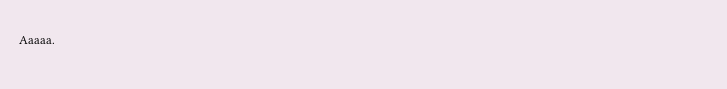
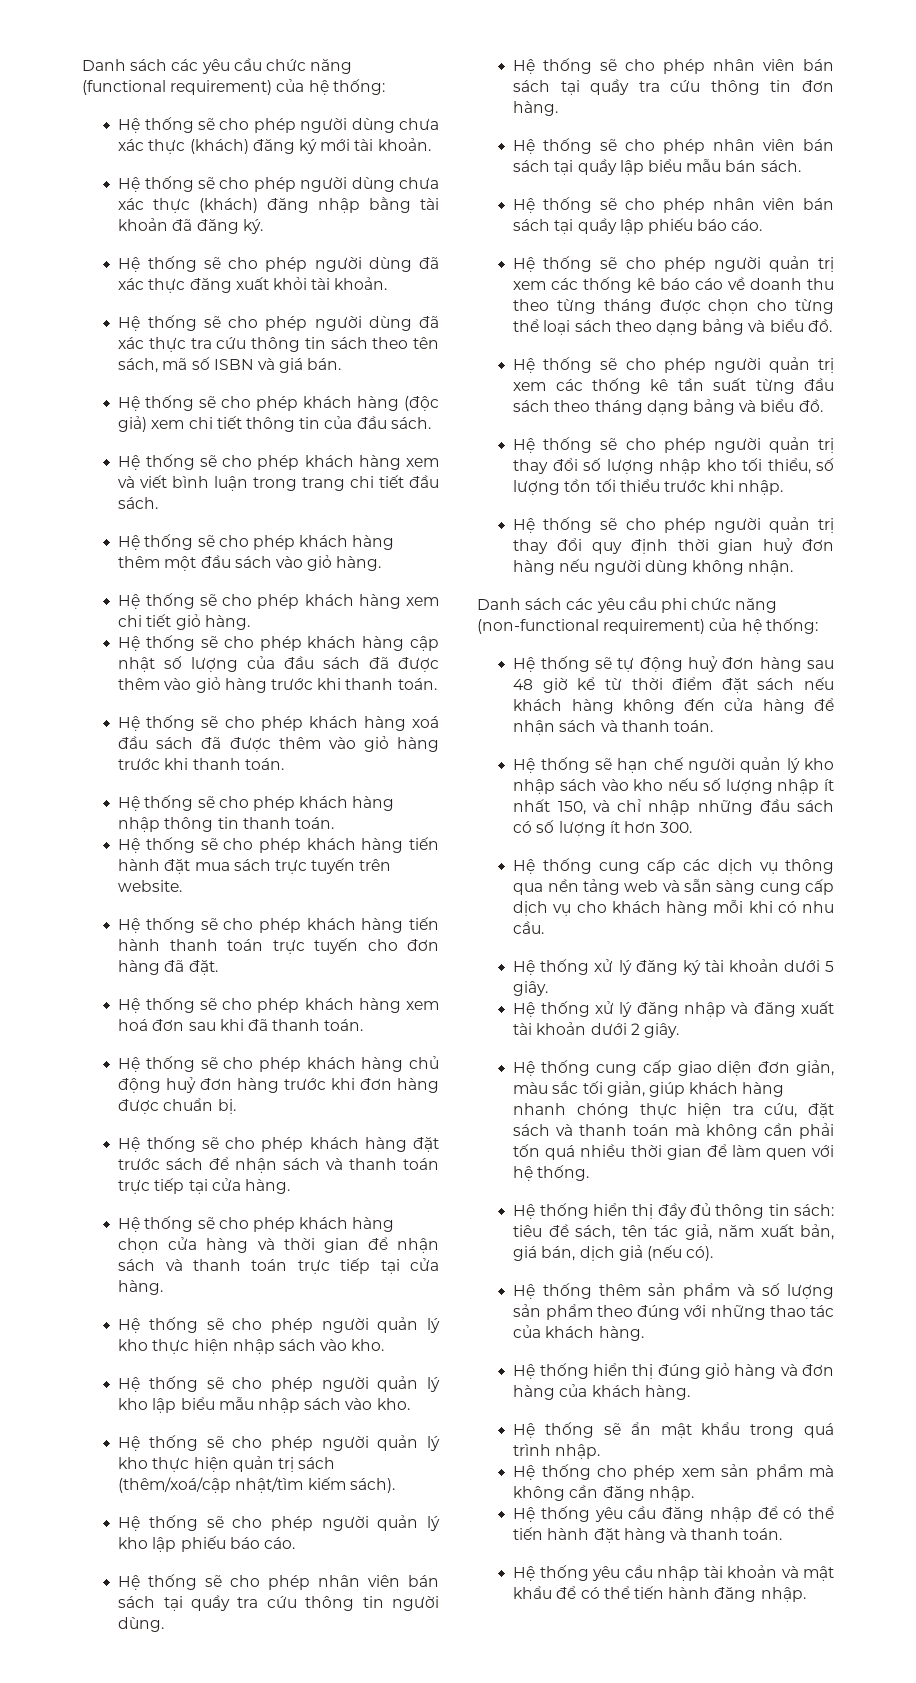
- Aaaaa.
+ Danh sách các yêu cầu chức năng (functional requirement) của hệ thống:
+ Hệ thống sẽ cho phép người dùng chưa xác thực (khách) đăng ký mới tài khoản.
+ Hệ thống sẽ cho phép người dùng chưa xác thực (khách) đăng nhập bằng tài khoản đã đăng ký.
+ Hệ thống sẽ cho phép người dùng đã xác thực đăng xuất khỏi tài khoản.
+ Hệ thống sẽ cho phép người dùng đã xác thực tra cứu thông tin sách theo tên sách, mã số ISBN và giá bán.
+ Hệ thống sẽ cho phép khách hàng (độc giả) xem chi tiết thông tin của đầu sách.
+ Hệ thống sẽ cho phép khách hàng xem và viết bình luận trong trang chi tiết đầu sách.
+ Hệ thống sẽ cho phép khách hàng thêm một đầu sách vào giỏ hàng.
+ Hệ thống sẽ cho phép khách hàng xem chi tiết giỏ hàng.
+ Hệ thống sẽ cho phép khách hàng cập nhật số lượng của đầu sách đã được thêm vào giỏ hàng trước khi thanh toán.
+ Hệ thống sẽ cho phép khách hàng xoá đầu sách đã được thêm vào giỏ hàng trước khi thanh toán.
+ Hệ thống sẽ cho phép khách hàng nhập thông tin thanh toán.
+ Hệ thống sẽ cho phép khách hàng tiến hành đặt mua sách trực tuyến trên website.
+ Hệ thống sẽ cho phép khách hàng tiến hành thanh toán trực tuyến cho đơn hàng đã đặt.
+ Hệ thống sẽ cho phép khách hàng xem hoá đơn sau khi đã thanh toán.
+ Hệ thống sẽ cho phép khách hàng chủ động huỷ đơn hàng trước khi đơn hàng được chuẩn bị.
+ Hệ thống sẽ cho phép khách hàng đặt trước sách để nhận sách và thanh toán trực tiếp tại cửa hàng.
+ Hệ thống sẽ cho phép khách hàng chọn cửa hàng và thời gian để nhận sách và thanh toán trực tiếp tại cửa hàng.
+ Hệ thống sẽ cho phép người quản lý kho thực hiện nhập sách vào kho.
+ Hệ thống sẽ cho phép người quản lý kho lập biểu mẫu nhập sách vào kho.
+ Hệ thống sẽ cho phép người quản lý kho thực hiện quản trị sách (thêm/xoá/cập nhật/tìm kiếm sách).
+ Hệ thống sẽ cho phép người quản lý kho lập phiếu báo cáo.
+ Hệ thống sẽ cho phép nhân viên bán sách tại quầy tra cứu thông tin người dùng.
+ Hệ thống sẽ cho phép nhân viên bán sách tại quầy tra cứu thông tin đơn hàng.
+ Hệ thống sẽ cho phép nhân viên bán sách tại quầy lập biểu mẫu bán sách.
+ Hệ thống sẽ cho phép nhân viên bán sách tại quầy lập phiếu báo cáo.
+ Hệ thống sẽ cho phép người quản trị xem các thống kê báo cáo về doanh thu theo từng tháng được chọn cho từng thể loại sách theo dạng bảng và biểu đồ.
+ Hệ thống sẽ cho phép người quản trị xem các thống kê tần suất từng đầu sách theo tháng dạng bảng và biểu đồ.
+ Hệ thống sẽ cho phép người quản trị thay đổi số lượng nhập kho tối thiểu, số lượng tồn tối thiểu trước khi nhập.
+ Hệ thống sẽ cho phép người quản trị thay đổi quy định thời gian huỷ đơn hàng nếu người dùng không nhận.
+ Danh sách các yêu cầu phi chức năng (non-functional requirement) của hệ thống:
+ Hệ thống sẽ tự động huỷ đơn hàng sau 48 giờ kể từ thời điểm đặt sách nếu khách hàng không đến cửa hàng để nhận sách và thanh toán.
+ Hệ thống sẽ hạn chế người quản lý kho nhập sách vào kho nếu số lượng nhập ít nhất 150, và chỉ nhập những đầu sách có số lượng ít hơn 300.
+ Hệ thống cung cấp các dịch vụ thông qua nền tảng web và sẵn sàng cung cấp dịch vụ cho khách hàng mỗi khi có nhu cầu.
+ Hệ thống xử lý đăng ký tài khoản dưới 5 giây.
+ Hệ thống xử lý đăng nhập và đăng xuất tài khoản dưới 2 giây.
+ Hệ thống cung cấp giao diện đơn giản, màu sắc tối giản, giúp khách hàng nhanh chóng thực hiện tra cứu, đặt sách và thanh toán mà không cần phải tốn quá nhiều thời gian để làm quen với hệ thống.
+ Hệ thống hiển thị đầy đủ thông tin sách: tiêu đề sách, tên tác giả, năm xuất bản, giá bán, dịch giả (nếu có).
+ Hệ thống thêm sản phẩm và số lượng sản phẩm theo đúng với những thao tác của khách hàng.
+ Hệ thống hiển thị đúng giỏ hàng và đơn hàng của khách hàng.
+ Hệ thống sẽ ẩn mật khẩu trong quá trình nhập.
+ Hệ thống cho phép xem sản phẩm mà không cần đăng nhập.
+ Hệ thống yêu cầu đăng nhập để có thể tiến hành đặt hàng và thanh toán.
+ Hệ thống yêu cầu nhập tài khoản và mật khẩu để có thể tiến hành đăng nhập.

